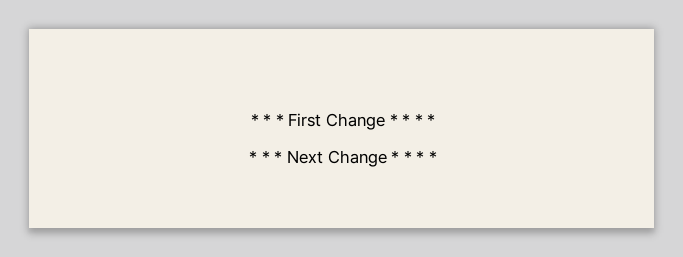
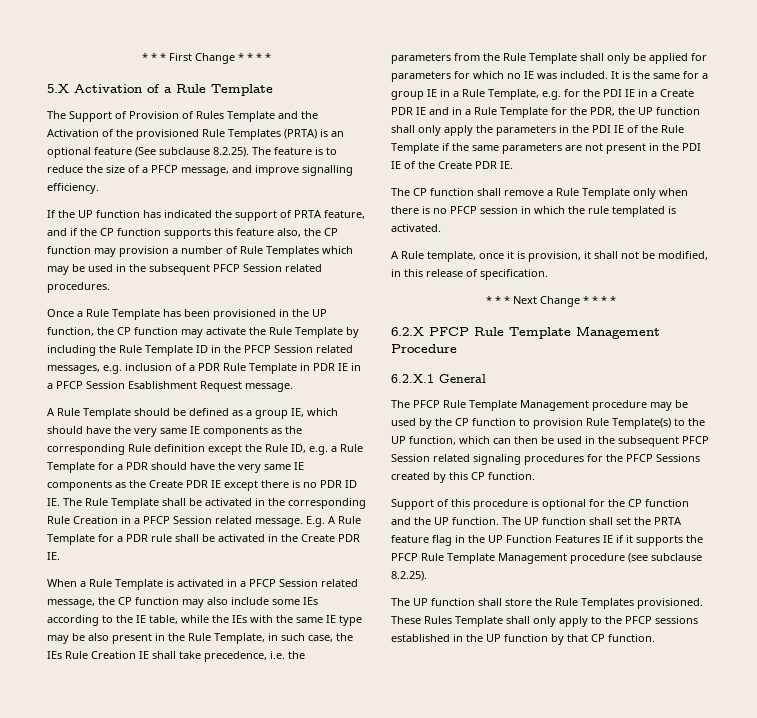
+ 5.X Activation of a Rule Template
+ The Support of Provision of Rules Template and the Activation of the provisioned Rule Templates (PRTA) is an optional feature (See subclause 8.2.25). The feature is to reduce the size of a PFCP message, and improve signalling efficiency.
+ If the UP function has indicated the support of PRTA feature, and if the CP function supports this feature also, the CP function may provision a number of Rule Templates which may be used in the subsequent PFCP Session related procedures.
+ Once a Rule Template has been provisioned in the UP function, the CP function may activate the Rule Template by including the Rule Template ID in the PFCP Session related messages, e.g. inclusion of a PDR Rule Template in PDR IE in a PFCP Session Esablishment Request message.
+ A Rule Template should be defined as a group IE, which should have the very same IE components as the corresponding Rule definition except the Rule ID, e.g. a Rule Template for a PDR should have the very same IE components as the Create PDR IE except there is no PDR ID IE. The Rule Template shall be activated in the corresponding Rule Creation in a PFCP Session related message. E.g. A Rule Template for a PDR rule shall be activated in the Create PDR IE.
+ When a Rule Template is activated in a PFCP Session related message, the CP function may also include some IEs according to the IE table, while the IEs with the same IE type may be also present in the Rule Template, in such case, the IEs Rule Creation IE shall take precedence, i.e. the parameters from the Rule Template shall only be applied for parameters for which no IE was included. It is the same for a group IE in a Rule Template, e.g. for the PDI IE in a Create PDR IE and in a Rule Template for the PDR, the UP function shall only apply the parameters in the PDI IE of the Rule Template if the same parameters are not present in the PDI IE of the Create PDR IE.
+ The CP function shall remove a Rule Template only when there is no PFCP session in which the rule templated is activated.
+ A Rule template, once it is provision, it shall not be modified, in this release of specification.
+ 6.2.X PFCP Rule Template Management Procedure
+ 6.2.X.1 General
+ The PFCP Rule Template Management procedure may be used by the CP function to provision Rule Template(s) to the UP function, which can then be used in the subsequent PFCP Session related signaling procedures for the PFCP Sessions created by this CP function.
+ Support of this procedure is optional for the CP function and the UP function. The UP function shall set the PRTA feature flag in the UP Function Features IE if it supports the PFCP Rule Template Management procedure (see subclause 8.2.25).
+ The UP function shall store the Rule Templates provisioned. These Rules Template shall only apply to the PFCP sessions established in the UP function by that CP function.

